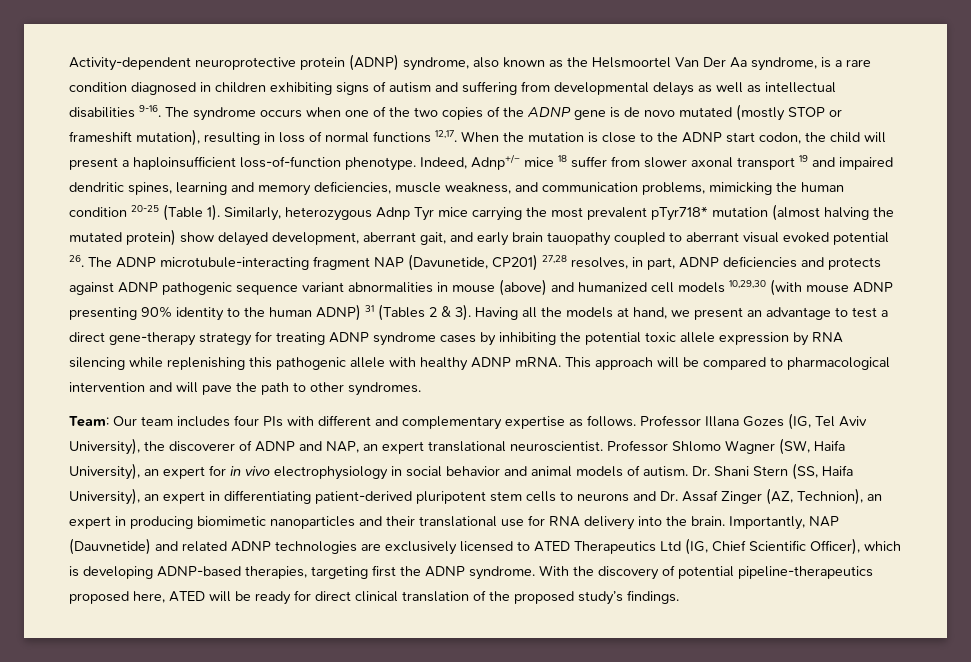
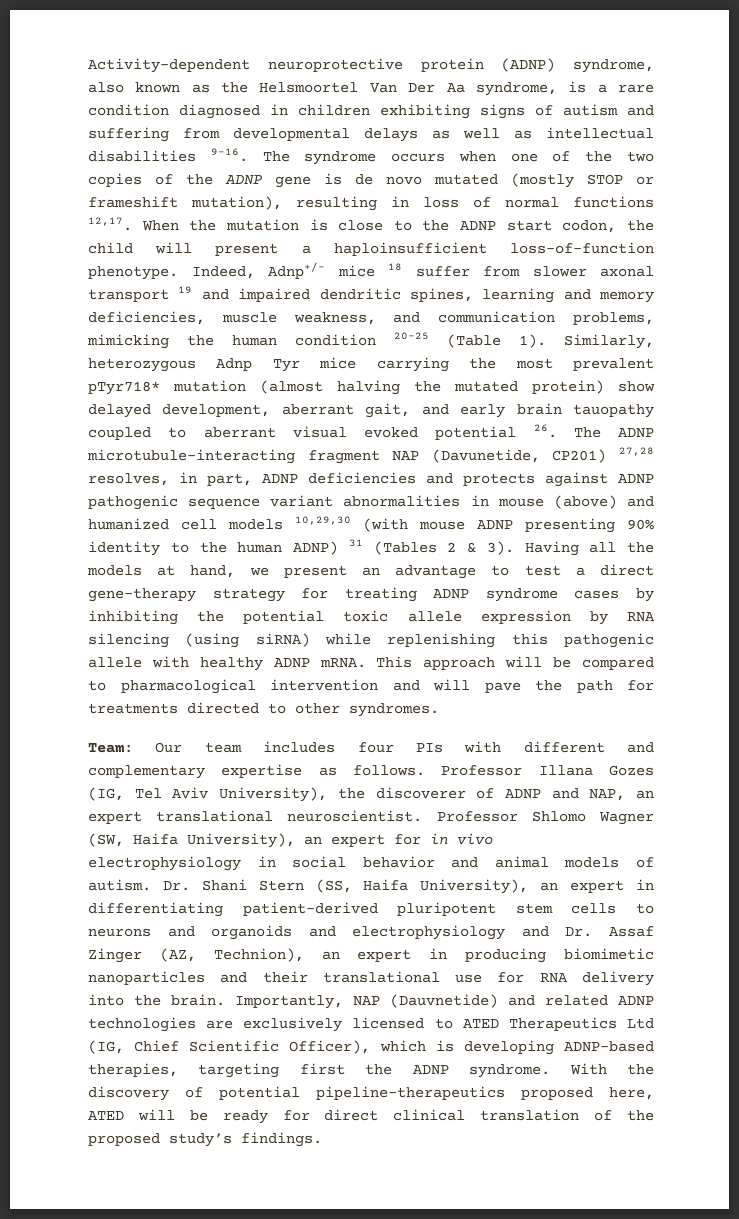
- Having all the models at hand, we present an advantage to test a direct gene-therapy strategy for treating ADNP syndrome cases by inhibiting the potential toxic allele expression by RNA silencing while replenishing this pathogenic allele with healthy ADNP mRNA.
+ Having all the models at hand, we present an advantage to test a direct gene-therapy strategy for treating ADNP syndrome cases by inhibiting the potential toxic allele expression by RNA silencing (using siRNA) while replenishing this pathogenic allele with healthy ADNP mRNA.
- This approach will be compared to pharmacological intervention and will pave the path to other syndromes.
+ This approach will be compared to pharmacological intervention and will pave the path for treatments directed to other syndromes.
- Dr. Shani Stern (SS, Haifa University), an expert in differentiating patient-derived pluripotent stem cells to neurons and Dr. Assaf Zinger (AZ, Technion), an expert in producing biomimetic nanoparticles and their translational use for RNA delivery into the brain.
+ Dr. Shani Stern (SS, Haifa University), an expert in differentiating patient-derived pluripotent stem cells to neurons and organoids and electrophysiology and Dr. Assaf Zinger (AZ, Technion), an expert in producing biomimetic nanoparticles and their translational use for RNA delivery into the brain.

